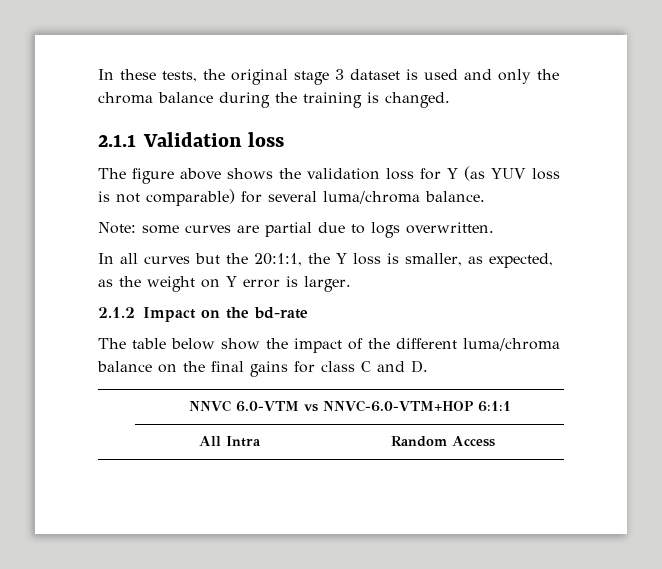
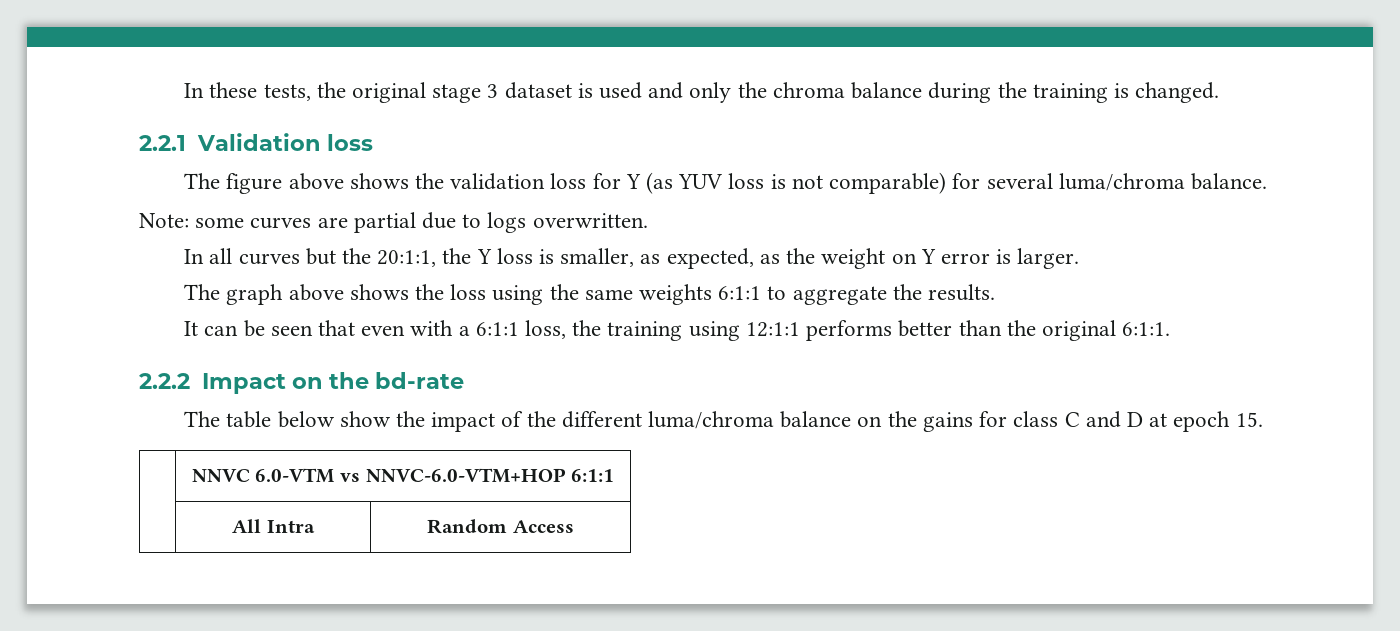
- 2.1.1 Validation loss
+ 2.2.1 Validation loss
- 2.1.2 Impact on the bd-rate
+ The graph above shows the loss using the same weights 6:1:1 to aggregate the results.
+ It can be seen that even with a 6:1:1 loss, the training using 12:1:1 performs better than the original 6:1:1.
+ 2.2.2 Impact on the bd-rate
- The table below show the impact of the different luma/chroma balance on the final gains for class C and D.
+ The table below show the impact of the different luma/chroma balance on the gains for class C and D at epoch 15.

